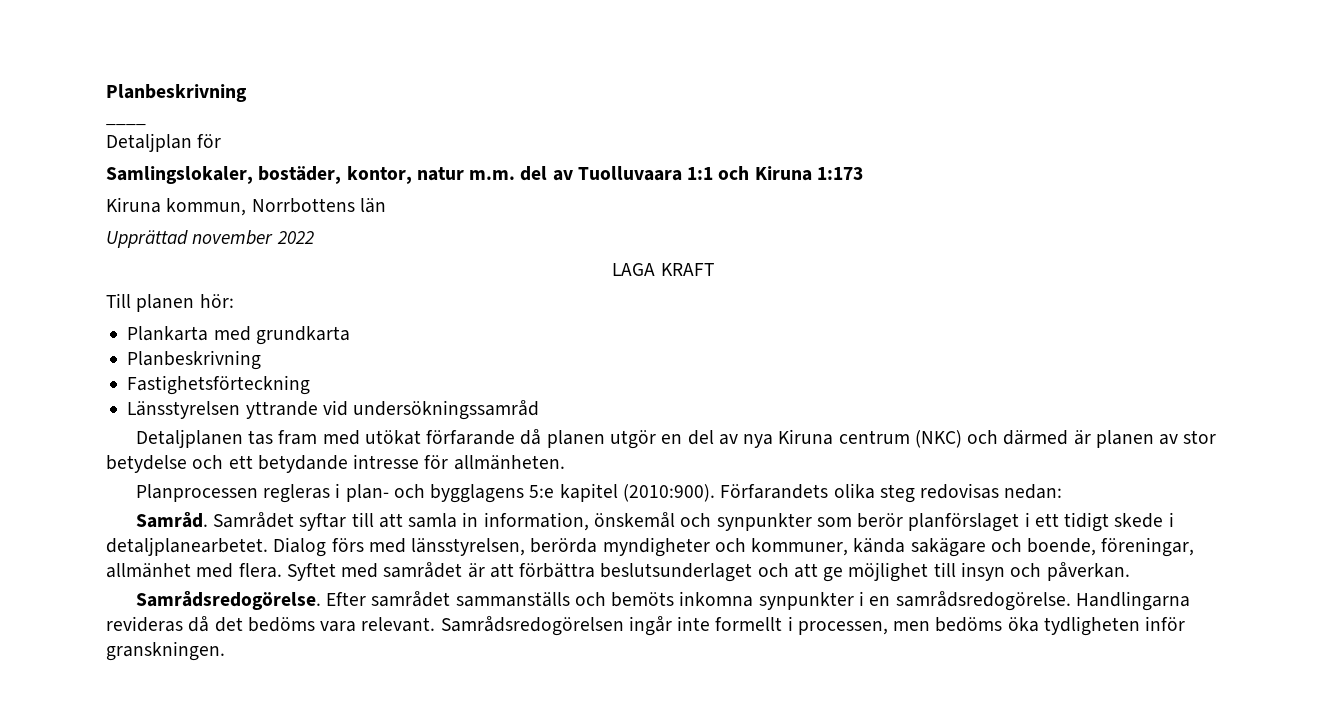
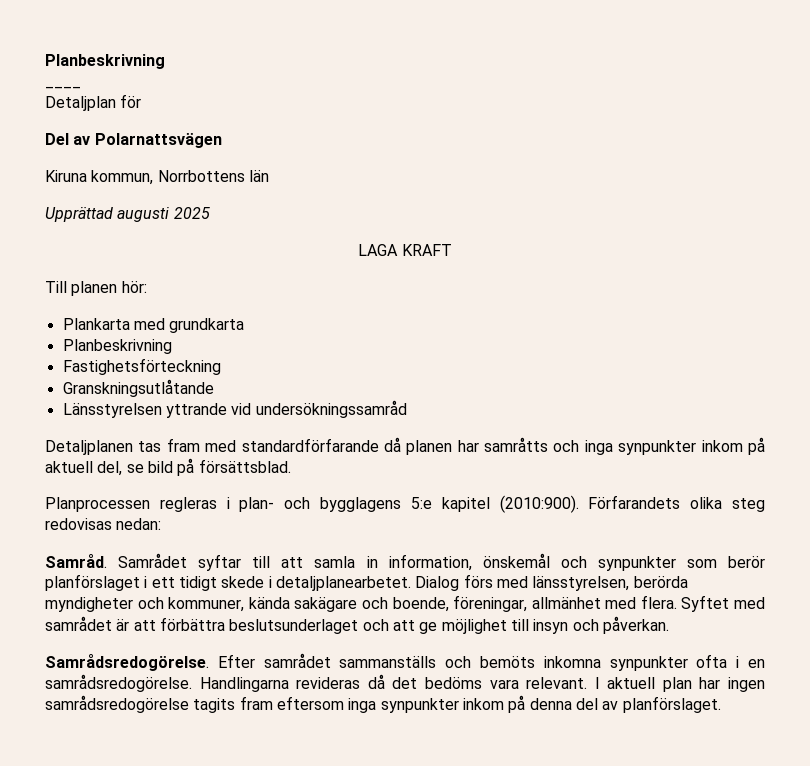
- Samlingslokaler, bostäder, kontor, natur m.m. del av Tuolluvaara 1:1 och Kiruna 1:173
+ Del av Polarnattsvägen
- Upprättad november 2022
+ Upprättad augusti 2025
+ Granskningsutlåtande
- Detaljplanen tas fram med utökat förfarande då planen utgör en del av nya Kiruna centrum (NKC) och därmed är planen av stor betydelse och ett betydande intresse för allmänheten.
+ Detaljplanen tas fram med standardförfarande då planen har samråtts och inga synpunkter inkom på aktuell del, se bild på försättsblad.
- Efter samrådet sammanställs och bemöts inkomna synpunkter i en samrådsredogörelse.
+ Efter samrådet sammanställs och bemöts inkomna synpunkter ofta i en samrådsredogörelse.
- Samrådsredogörelsen ingår inte formellt i processen, men bedöms öka tydligheten inför granskningen.
+ I aktuell plan har ingen samrådsredogörelse tagits fram eftersom inga synpunkter inkom på denna del av planförslaget.

